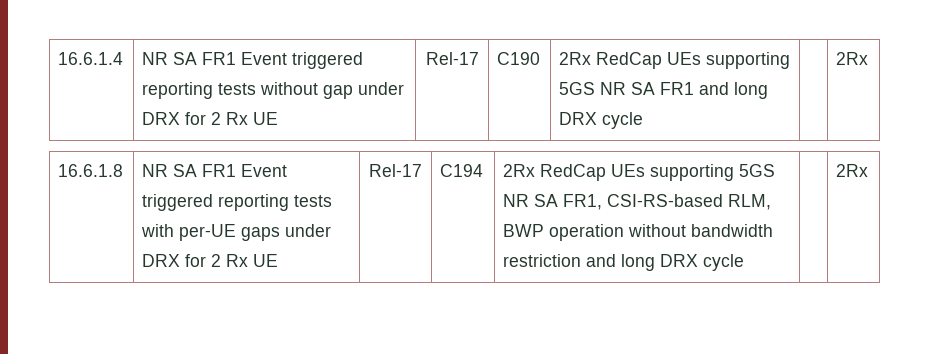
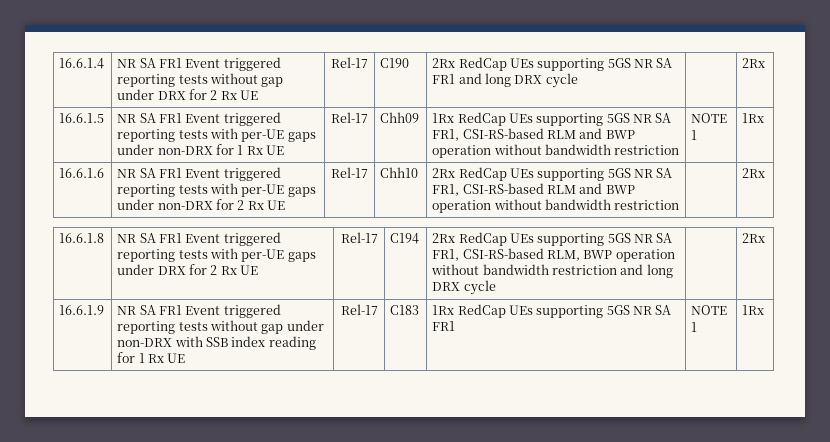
+ 16.6.1.5 | NR SA FR1 Event triggered reporting tests with per-UE gaps under non-DRX for 1 Rx UE | Rel-17 | Chh09 | 1Rx RedCap UEs supporting 5GS NR SA FR1, CSI-RS-based RLM and BWP operation without bandwidth restriction | NOTE 1 | 1Rx
+ 16.6.1.6 | NR SA FR1 Event triggered reporting tests with per-UE gaps under non-DRX for 2 Rx UE | Rel-17 | Chh10 | 2Rx RedCap UEs supporting 5GS NR SA FR1, CSI-RS-based RLM and BWP operation without bandwidth restriction | | 2Rx
+ 16.6.1.9 | NR SA FR1 Event triggered reporting tests without gap under non-DRX with SSB index reading for 1 Rx UE | Rel-17 | C183 | 1Rx RedCap UEs supporting 5GS NR SA FR1 | NOTE 1 | 1Rx

